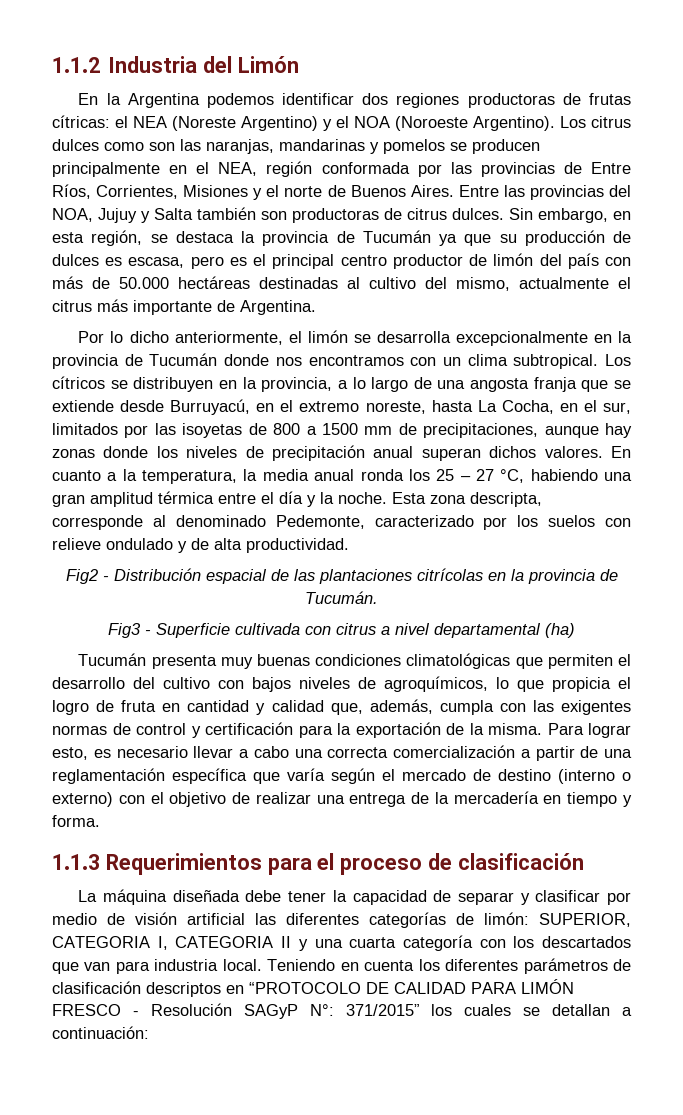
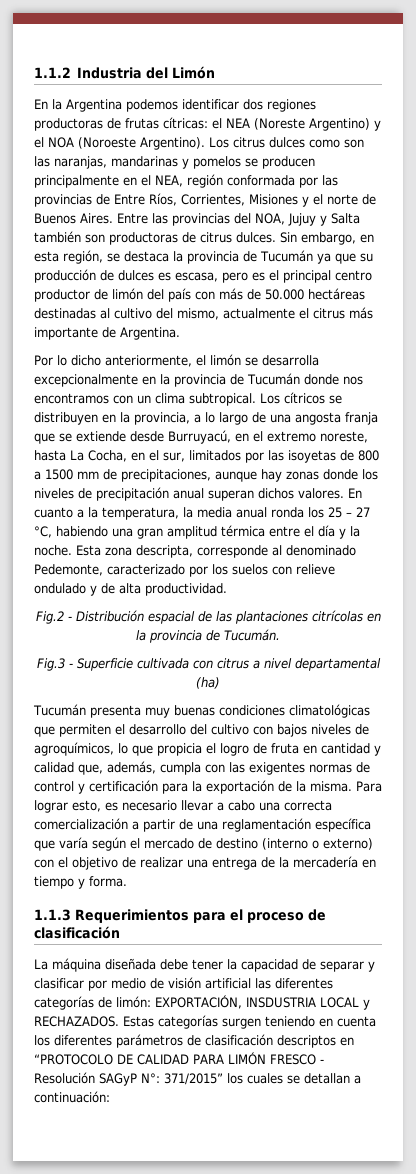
- Fig2 - Distribución espacial de las plantaciones citrícolas en la provincia de Tucumán.
+ Fig.2 - Distribución espacial de las plantaciones citrícolas en la provincia de Tucumán.
- Fig3 - Superficie cultivada con citrus a nivel departamental (ha)
+ Fig.3 - Superficie cultivada con citrus a nivel departamental (ha)
- La máquina diseñada debe tener la capacidad de separar y clasificar por medio de visión artificial las diferentes categorías de limón: SUPERIOR, CATEGORIA I, CATEGORIA II y una cuarta categoría con los descartados que van para industria local. Teniendo en cuenta los diferentes parámetros de clasificación descriptos en “PROTOCOLO DE CALIDAD PARA LIMÓN FRESCO - Resolución SAGyP N°: 371/2015” los cuales se detallan a continuación:
+ La máquina diseñada debe tener la capacidad de separar y clasificar por medio de visión artificial las diferentes categorías de limón: EXPORTACIÓN, INSDUSTRIA LOCAL y RECHAZADOS. Estas categorías surgen teniendo en cuenta los diferentes parámetros de clasificación descriptos en “PROTOCOLO DE CALIDAD PARA LIMÓN FRESCO - Resolución SAGyP N°: 371/2015” los cuales se detallan a continuación:

